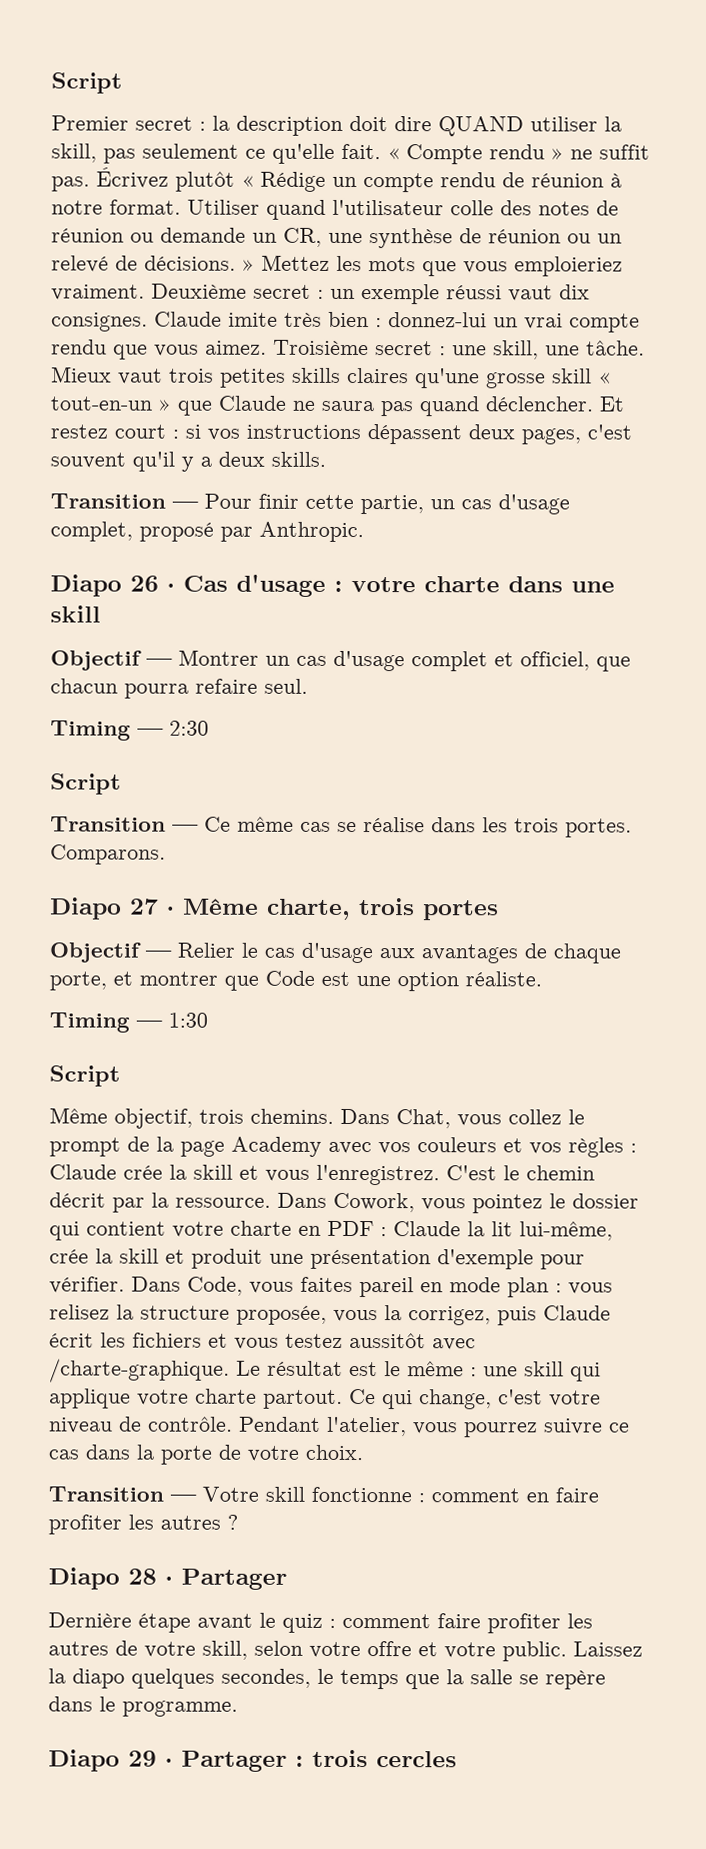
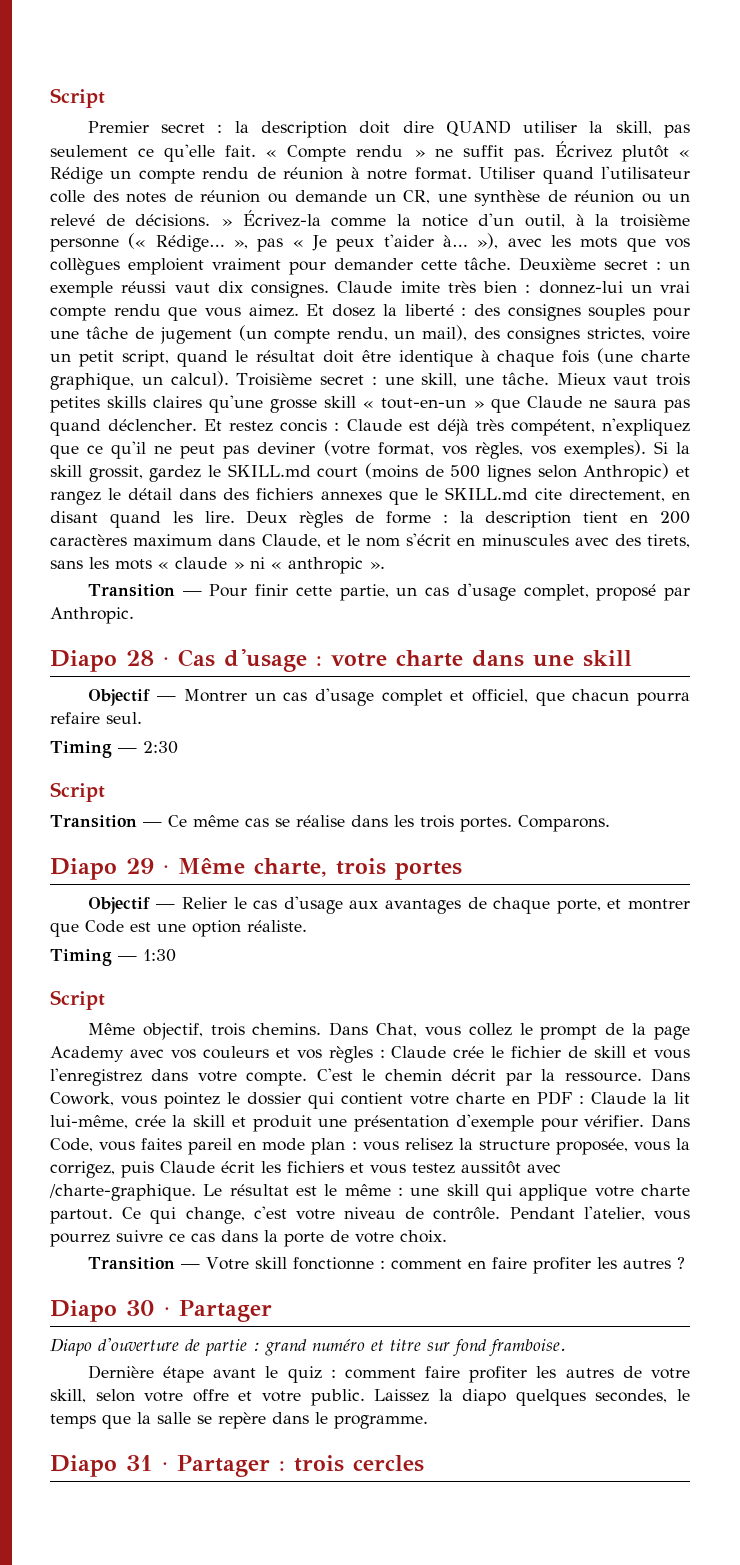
- Utiliser quand l'utilisateur colle des notes de réunion ou demande un CR, une synthèse de réunion ou un relevé de décisions. » Mettez les mots que vous emploieriez vraiment.
+ Utiliser quand l'utilisateur colle des notes de réunion ou demande un CR, une synthèse de réunion ou un relevé de décisions. » Écrivez-la comme la notice d'un outil, à la troisième personne (« Rédige… », pas « Je peux t'aider à… »), avec les mots que vos collègues emploient vraiment pour demander cette tâche.
+ Et dosez la liberté : des consignes souples pour une tâche de jugement (un compte rendu, un mail), des consignes strictes, voire un petit script, quand le résultat doit être identique à chaque fois (une charte graphique, un calcul).
- Et restez court : si vos instructions dépassent deux pages, c'est souvent qu'il y a deux skills.
+ Et restez concis : Claude est déjà très compétent, n'expliquez que ce qu'il ne peut pas deviner (votre format, vos règles, vos exemples). Si la skill grossit, gardez le SKILL.md court (moins de 500 lignes selon Anthropic) et rangez le détail dans des fichiers annexes que le SKILL.md cite directement, en disant quand les lire. Deux règles de forme : la description tient en 200 caractères maximum dans Claude, et le nom s'écrit en minuscules avec des tirets, sans les mots « claude » ni « anthropic ».
- Diapo 26 · Cas d'usage : votre charte dans une skill
+ Diapo 28 · Cas d'usage : votre charte dans une skill
- Diapo 27 · Même charte, trois portes
+ Diapo 29 · Même charte, trois portes
- Dans Chat, vous collez le prompt de la page Academy avec vos couleurs et vos règles : Claude crée la skill et vous l'enregistrez.
+ Dans Chat, vous collez le prompt de la page Academy avec vos couleurs et vos règles : Claude crée le fichier de skill et vous l'enregistrez dans votre compte.
- Diapo 28 · Partager
+ Diapo 30 · Partager
+ Diapo d'ouverture de partie : grand numéro et titre sur fond framboise.
- Diapo 29 · Partager : trois cercles
+ Diapo 31 · Partager : trois cercles

